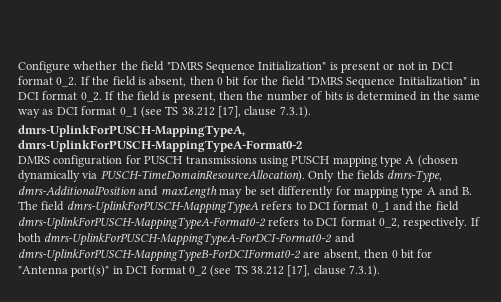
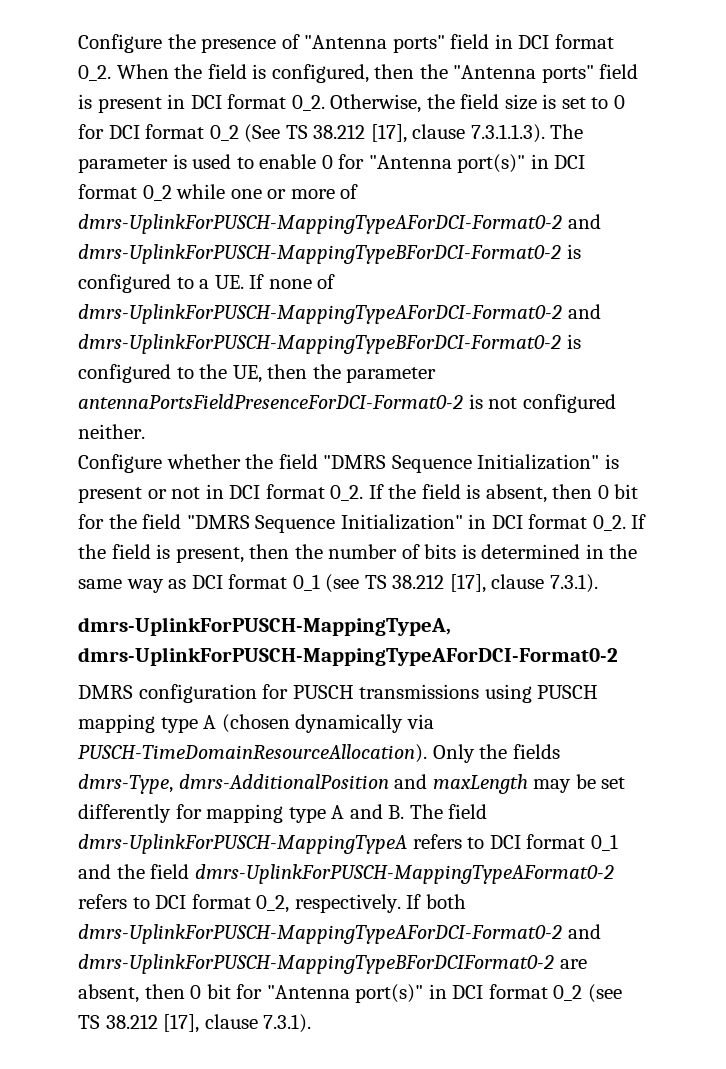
+ Configure the presence of "Antenna ports" field in DCI format 0_2. When the field is configured, then the "Antenna ports" field is present in DCI format 0_2. Otherwise, the field size is set to 0 for DCI format 0_2 (See TS 38.212 [17], clause 7.3.1.1.3). The parameter is used to enable 0 for "Antenna port(s)" in DCI format 0_2 while one or more of dmrs-UplinkForPUSCH-MappingTypeAForDCI-Format0-2 and dmrs-UplinkForPUSCH-MappingTypeBForDCI-Format0-2 is configured to a UE. If none of dmrs-UplinkForPUSCH-MappingTypeAForDCI-Format0-2 and dmrs-UplinkForPUSCH-MappingTypeBForDCI-Format0-2 is configured to the UE, then the parameter antennaPortsFieldPresenceForDCI-Format0-2 is not configured neither.
- dmrs-UplinkForPUSCH-MappingTypeA, dmrs-UplinkForPUSCH-MappingTypeA-Format0-2
+ dmrs-UplinkForPUSCH-MappingTypeA, dmrs-UplinkForPUSCH-MappingTypeAForDCI-Format0-2
- Only the fields dmrs-Type, dmrs-AdditionalPosition and maxLength may be set differently for mapping type A and B. The field dmrs-UplinkForPUSCH-MappingTypeA refers to DCI format 0_1 and the field dmrs-UplinkForPUSCH-MappingTypeA-Format0-2 refers to DCI format 0_2, respectively.
+ Only the fields dmrs-Type, dmrs-AdditionalPosition and maxLength may be set differently for mapping type A and B. The field dmrs-UplinkForPUSCH-MappingTypeA refers to DCI format 0_1 and the field dmrs-UplinkForPUSCH-MappingTypeAFormat0-2 refers to DCI format 0_2, respectively.
- If both dmrs-UplinkForPUSCH-MappingTypeA-ForDCI-Format0-2 and dmrs-UplinkForPUSCH-MappingTypeB-ForDCIFormat0-2 are absent, then 0 bit for "Antenna port(s)" in DCI format 0_2 (see TS 38.212 [17], clause 7.3.1).
+ If both dmrs-UplinkForPUSCH-MappingTypeAForDCI-Format0-2 and dmrs-UplinkForPUSCH-MappingTypeBForDCIFormat0-2 are absent, then 0 bit for "Antenna port(s)" in DCI format 0_2 (see TS 38.212 [17], clause 7.3.1).

